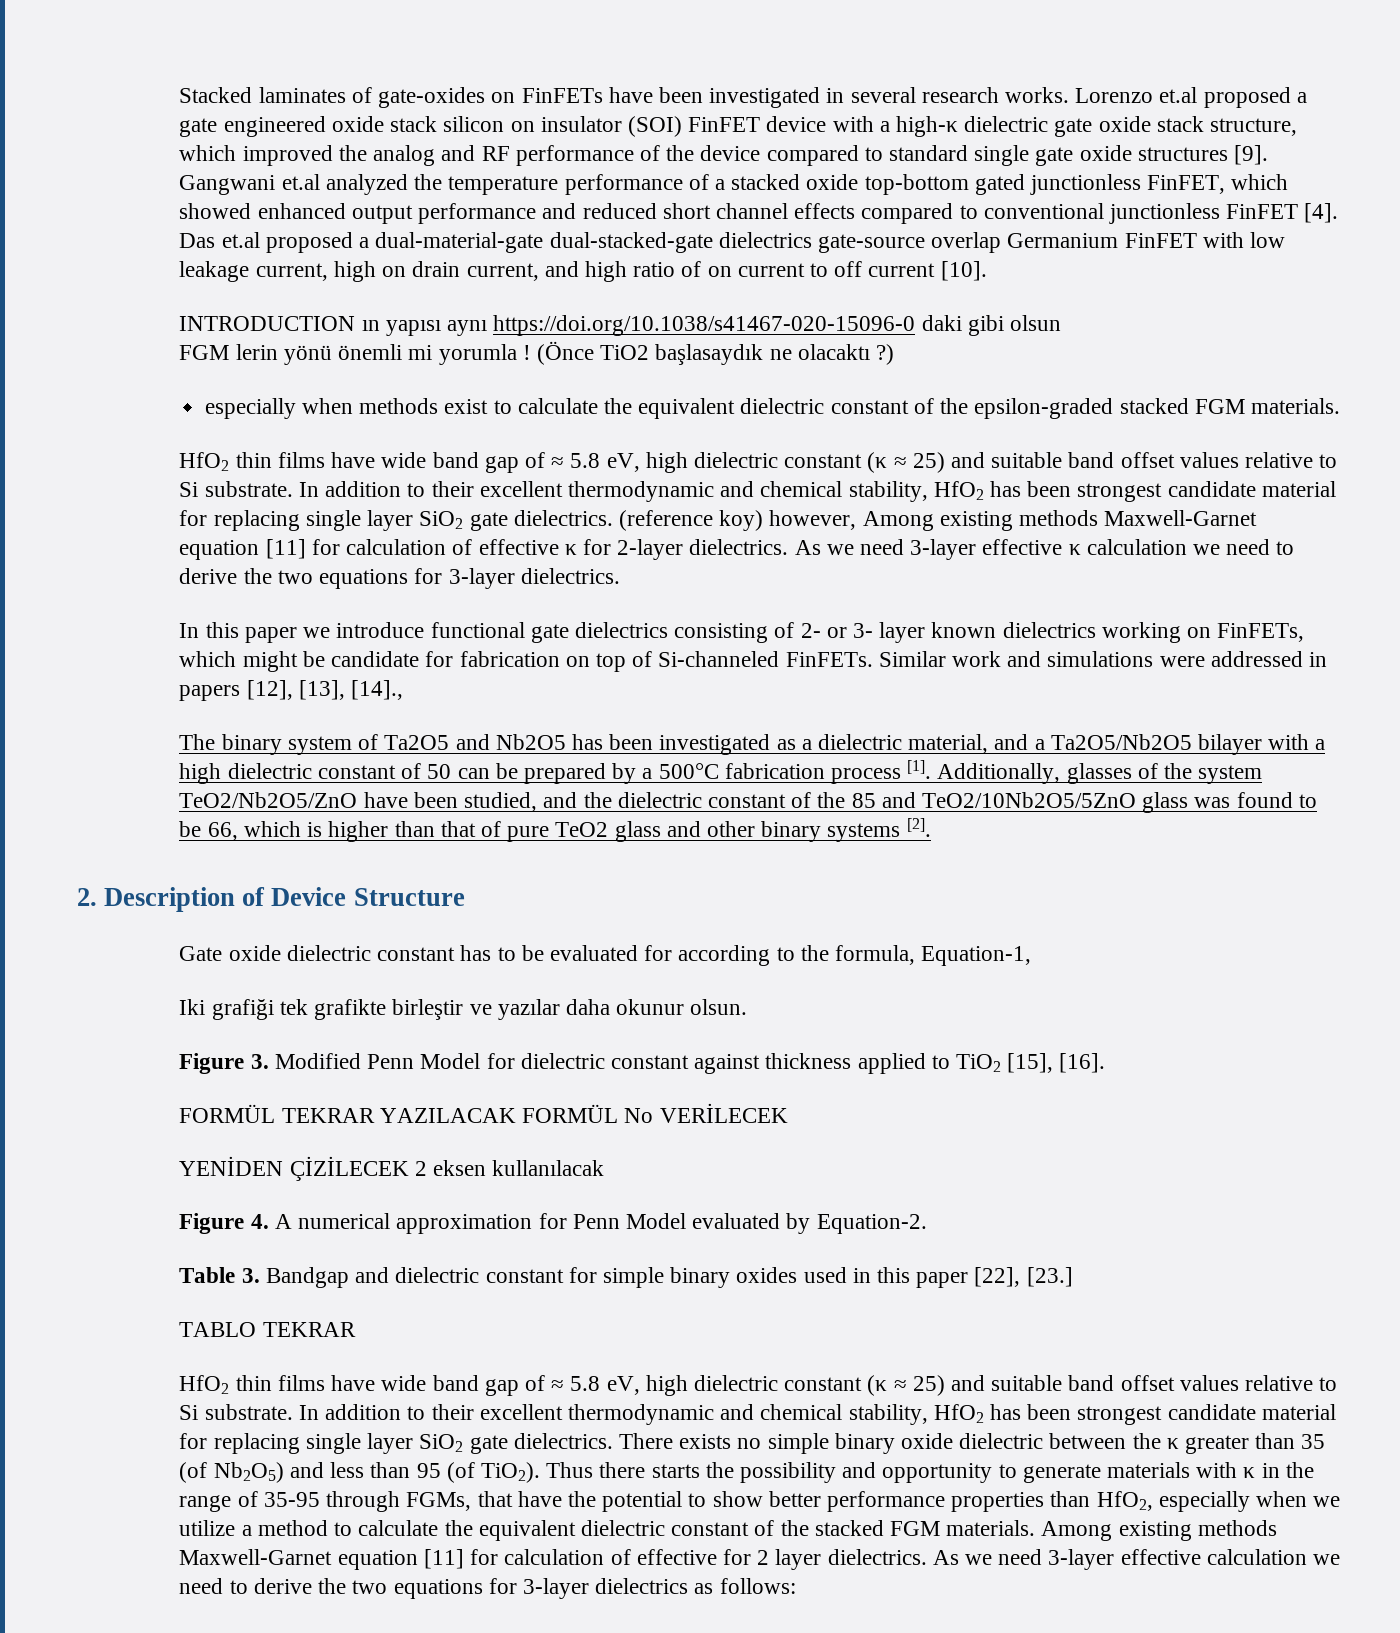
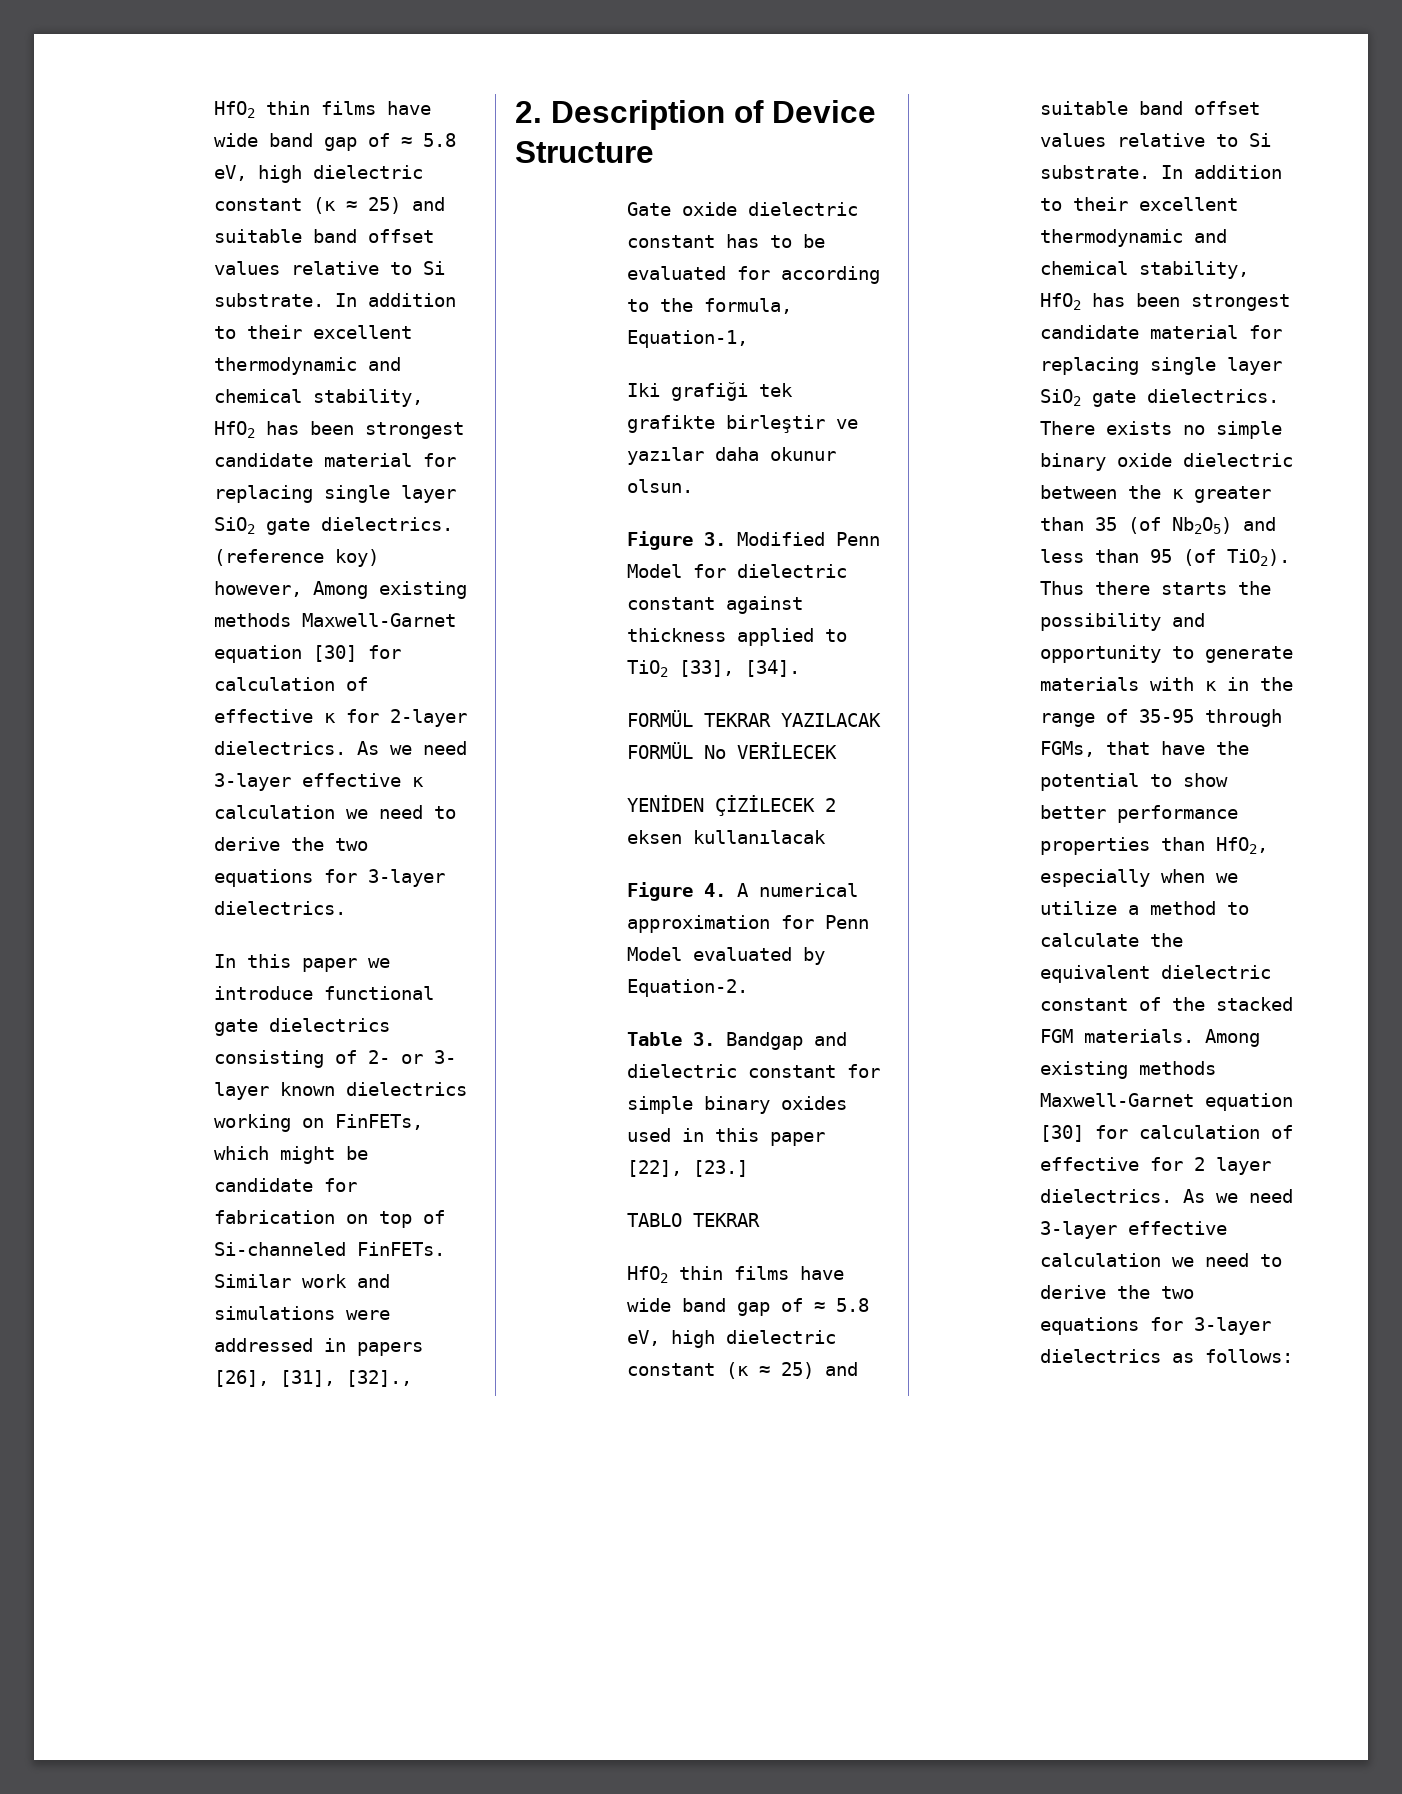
- Stacked laminates of gate-oxides on FinFETs have been investigated in several research works. Lorenzo et.al proposed a gate engineered oxide stack silicon on insulator (SOI) FinFET device with a high-κ dielectric gate oxide stack structure, which improved the analog and RF performance of the device compared to standard single gate oxide structures [9]. Gangwani et.al analyzed the temperature performance of a stacked oxide top-bottom gated junctionless FinFET, which showed enhanced output performance and reduced short channel effects compared to conventional junctionless FinFET [4]. Das et.al proposed a dual-material-gate dual-stacked-gate dielectrics gate-source overlap Germanium FinFET with low leakage current, high on drain current, and high ratio of on current to off current [10].
- INTRODUCTION ın yapısı aynı https://doi.org/10.1038/s41467-020-15096-0 daki gibi olsun
- FGM lerin yönü önemli mi yorumla ! (Önce TiO2 başlasaydık ne olacaktı ?)
- especially when methods exist to calculate the equivalent dielectric constant of the epsilon-graded stacked FGM materials.
- (reference koy) however, Among existing methods Maxwell-Garnet equation [11] for calculation of effective κ for 2-layer dielectrics.
+ (reference koy) however, Among existing methods Maxwell-Garnet equation [30] for calculation of effective κ for 2-layer dielectrics.
- Similar work and simulations were addressed in papers [12], [13], [14].,
- The binary system of Ta2O5 and Nb2O5 has been investigated as a dielectric material, and a Ta2O5/Nb2O5 bilayer with a high dielectric constant of 50 can be prepared by a 500°C fabrication process [1]. Additionally, glasses of the system TeO2/Nb2O5/ZnO have been studied, and the dielectric constant of the 85 and TeO2/10Nb2O5/5ZnO glass was found to be 66, which is higher than that of pure TeO2 glass and other binary systems [2].
+ Similar work and simulations were addressed in papers [26], [31], [32].,
- Figure 3. Modified Penn Model for dielectric constant against thickness applied to TiO2 [15], [16].
+ Figure 3. Modified Penn Model for dielectric constant against thickness applied to TiO2 [33], [34].
- Among existing methods Maxwell-Garnet equation [11] for calculation of effective for 2 layer dielectrics.
+ Among existing methods Maxwell-Garnet equation [30] for calculation of effective for 2 layer dielectrics.

